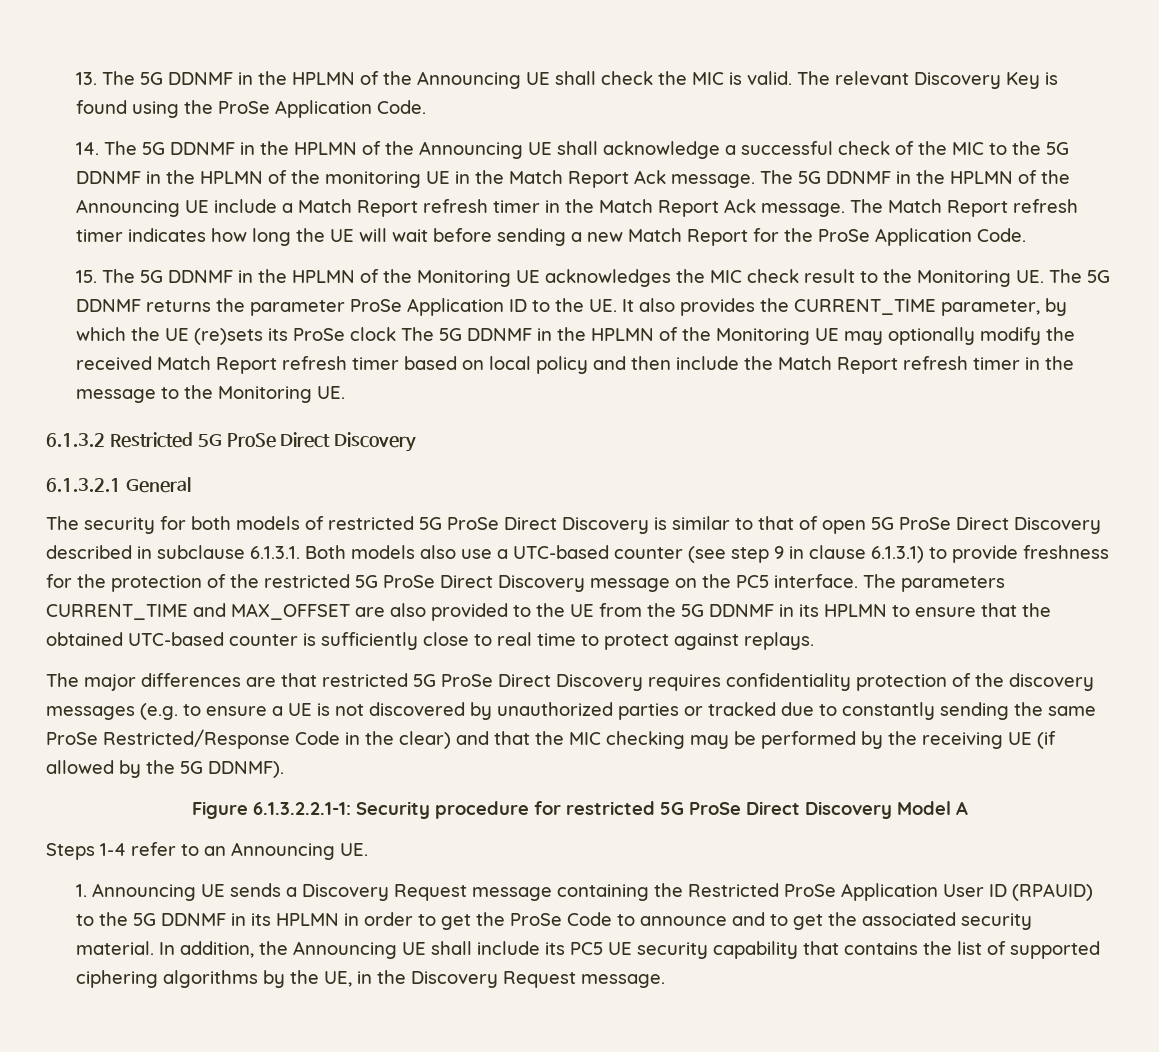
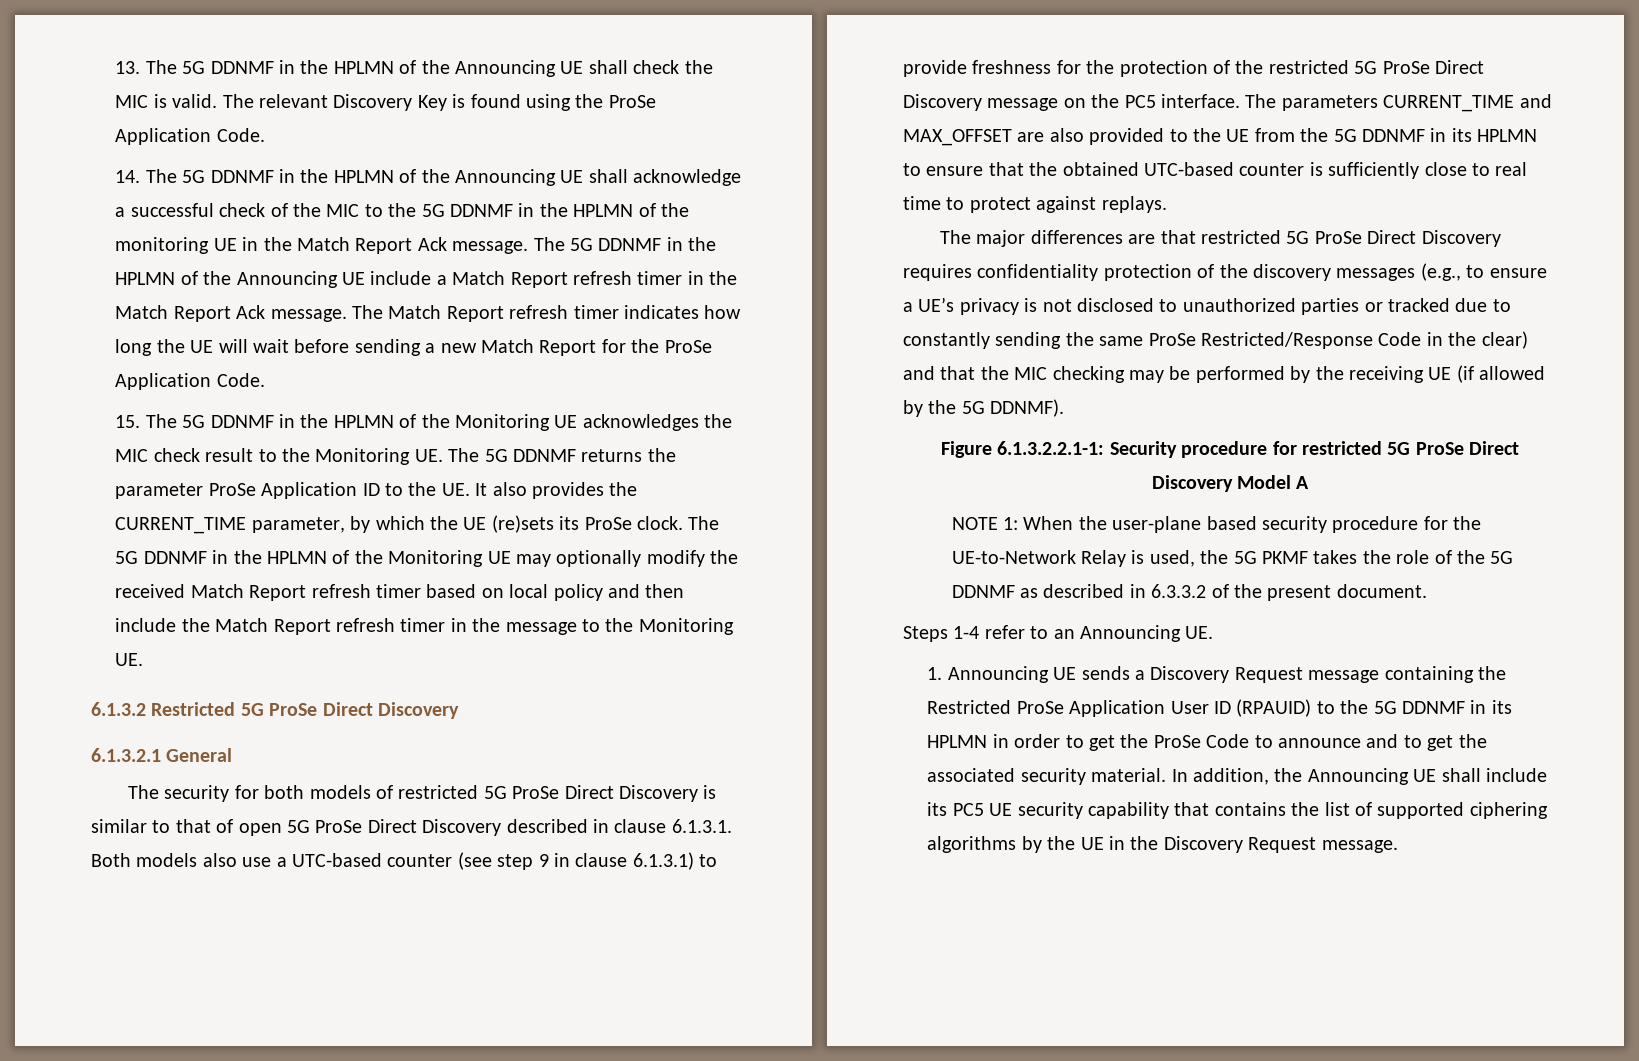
- 15. The 5G DDNMF in the HPLMN of the Monitoring UE acknowledges the MIC check result to the Monitoring UE. The 5G DDNMF returns the parameter ProSe Application ID to the UE. It also provides the CURRENT_TIME parameter, by which the UE (re)sets its ProSe clock The 5G DDNMF in the HPLMN of the Monitoring UE may optionally modify the received Match Report refresh timer based on local policy and then include the Match Report refresh timer in the message to the Monitoring UE.
+ 15. The 5G DDNMF in the HPLMN of the Monitoring UE acknowledges the MIC check result to the Monitoring UE. The 5G DDNMF returns the parameter ProSe Application ID to the UE. It also provides the CURRENT_TIME parameter, by which the UE (re)sets its ProSe clock. The 5G DDNMF in the HPLMN of the Monitoring UE may optionally modify the received Match Report refresh timer based on local policy and then include the Match Report refresh timer in the message to the Monitoring UE.
- The security for both models of restricted 5G ProSe Direct Discovery is similar to that of open 5G ProSe Direct Discovery described in subclause 6.1.3.1. Both models also use a UTC-based counter (see step 9 in clause 6.1.3.1) to provide freshness for the protection of the restricted 5G ProSe Direct Discovery message on the PC5 interface.
+ The security for both models of restricted 5G ProSe Direct Discovery is similar to that of open 5G ProSe Direct Discovery described in clause 6.1.3.1. Both models also use a UTC-based counter (see step 9 in clause 6.1.3.1) to provide freshness for the protection of the restricted 5G ProSe Direct Discovery message on the PC5 interface.
- The major differences are that restricted 5G ProSe Direct Discovery requires confidentiality protection of the discovery messages (e.g. to ensure a UE is not discovered by unauthorized parties or tracked due to constantly sending the same ProSe Restricted/Response Code in the clear) and that the MIC checking may be performed by the receiving UE (if allowed by the 5G DDNMF).
+ The major differences are that restricted 5G ProSe Direct Discovery requires confidentiality protection of the discovery messages (e.g., to ensure a UE’s privacy is not disclosed to unauthorized parties or tracked due to constantly sending the same ProSe Restricted/Response Code in the clear) and that the MIC checking may be performed by the receiving UE (if allowed by the 5G DDNMF).
+ NOTE 1: When the user-plane based security procedure for the UE-to-Network Relay is used, the 5G PKMF takes the role of the 5G DDNMF as described in 6.3.3.2 of the present document.
- In addition, the Announcing UE shall include its PC5 UE security capability that contains the list of supported ciphering algorithms by the UE, in the Discovery Request message.
+ In addition, the Announcing UE shall include its PC5 UE security capability that contains the list of supported ciphering algorithms by the UE in the Discovery Request message.

